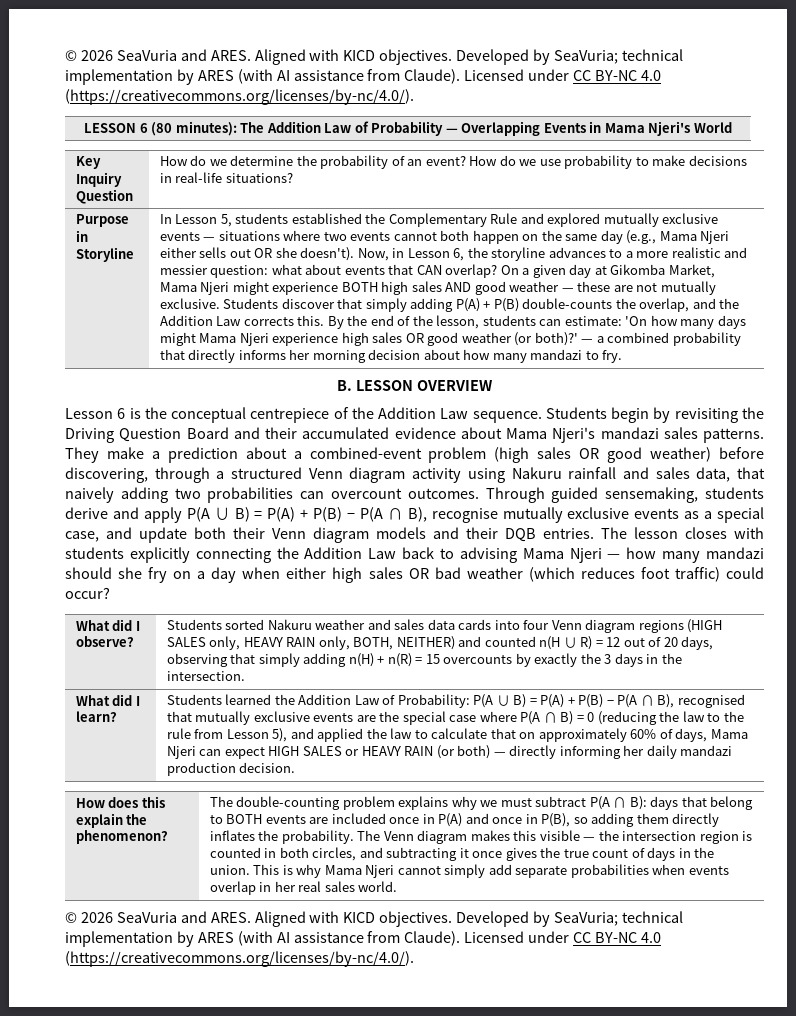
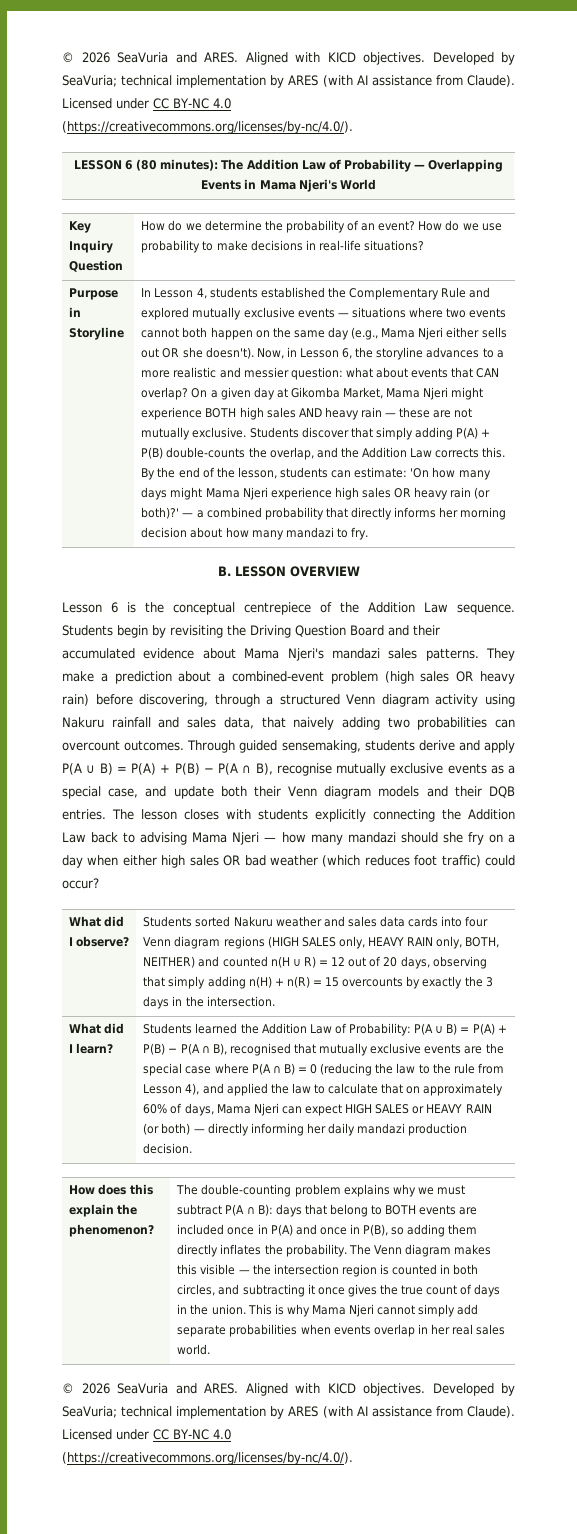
- In Lesson 5, students established the Complementary Rule and explored mutually exclusive events — situations where two events cannot both happen on the same day (e.g., Mama Njeri either sells out OR she doesn't).
+ In Lesson 4, students established the Complementary Rule and explored mutually exclusive events — situations where two events cannot both happen on the same day (e.g., Mama Njeri either sells out OR she doesn't).
- On a given day at Gikomba Market, Mama Njeri might experience BOTH high sales AND good weather — these are not mutually exclusive.
+ On a given day at Gikomba Market, Mama Njeri might experience BOTH high sales AND heavy rain — these are not mutually exclusive.
- By the end of the lesson, students can estimate: 'On how many days might Mama Njeri experience high sales OR good weather (or both)?'
+ By the end of the lesson, students can estimate: 'On how many days might Mama Njeri experience high sales OR heavy rain (or both)?'
- They make a prediction about a combined-event problem (high sales OR good weather) before discovering, through a structured Venn diagram activity using Nakuru rainfall and sales data, that naively adding two probabilities can overcount outcomes.
+ They make a prediction about a combined-event problem (high sales OR heavy rain) before discovering, through a structured Venn diagram activity using Nakuru rainfall and sales data, that naively adding two probabilities can overcount outcomes.
- P(A ∪ B) = P(A) + P(B) − P(A ∩ B), recognised that mutually exclusive events are the special case where P(A ∩ B) = 0 (reducing the law to the rule from Lesson 5), and applied the law to calculate that on approximately 60% of days, Mama Njeri can expect HIGH SALES or HEAVY RAIN (or both) — directly informing her daily mandazi production decision.
+ P(A ∪ B) = P(A) + P(B) − P(A ∩ B), recognised that mutually exclusive events are the special case where P(A ∩ B) = 0 (reducing the law to the rule from Lesson 4), and applied the law to calculate that on approximately 60% of days, Mama Njeri can expect HIGH SALES or HEAVY RAIN (or both) — directly informing her daily mandazi production decision.

